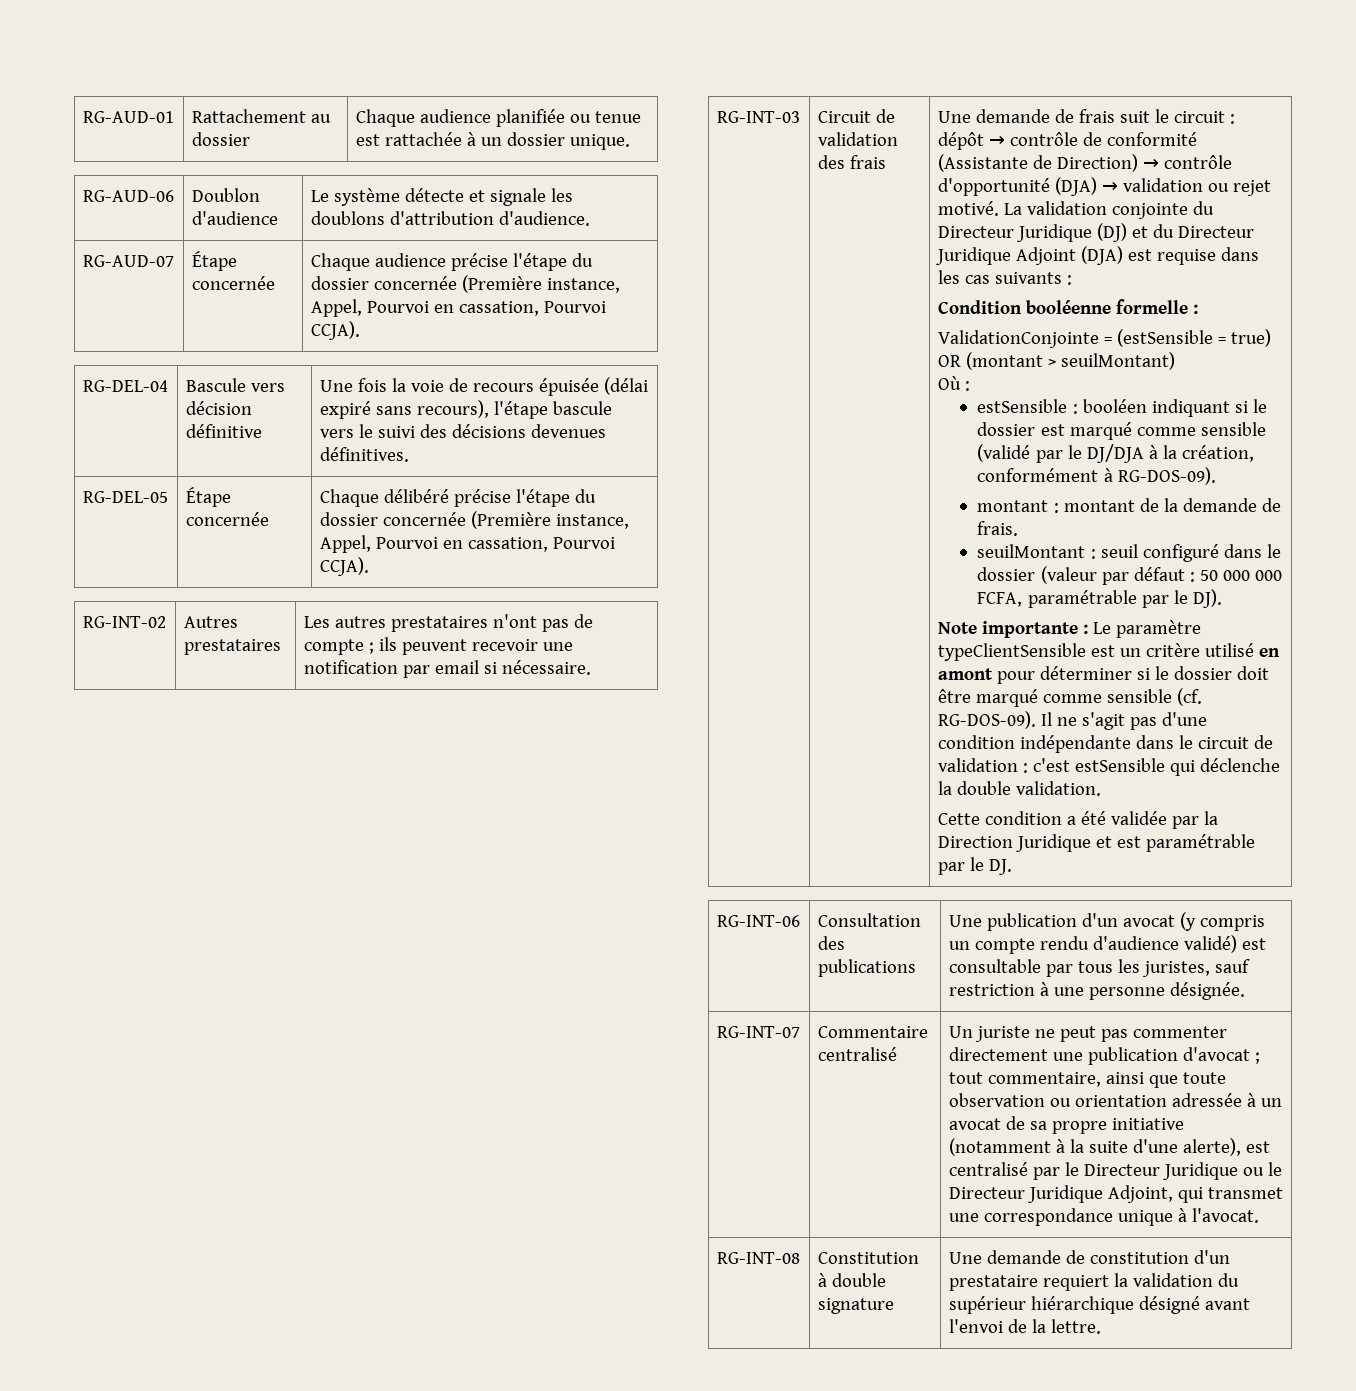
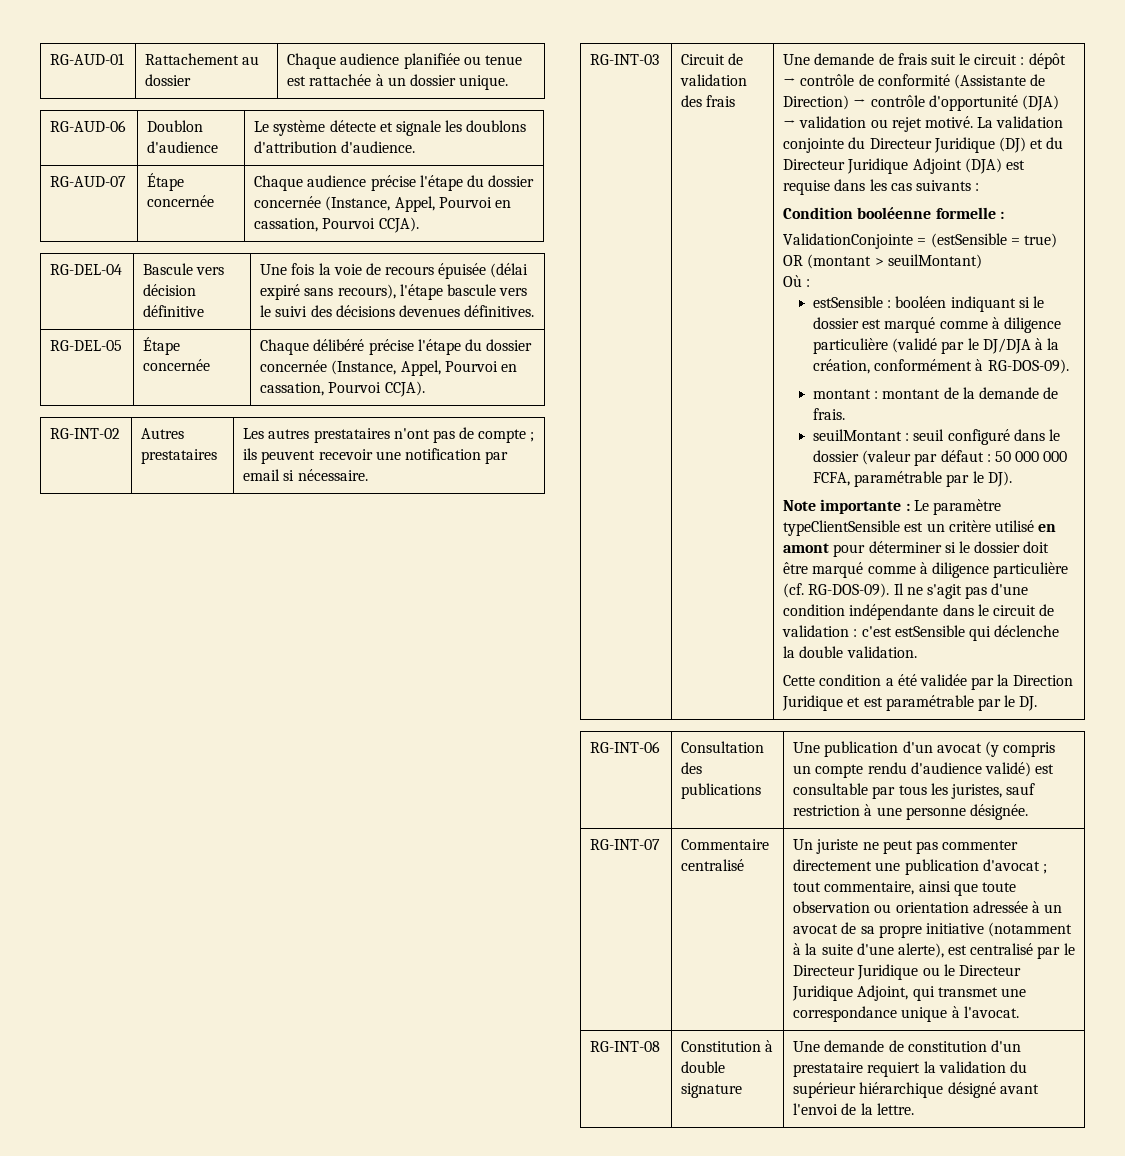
- RG-AUD-07 | Étape concernée | Chaque audience précise l'étape du dossier concernée (Première instance, Appel, Pourvoi en cassation, Pourvoi CCJA).
+ RG-AUD-07 | Étape concernée | Chaque audience précise l'étape du dossier concernée (Instance, Appel, Pourvoi en cassation, Pourvoi CCJA).
- RG-DEL-05 | Étape concernée | Chaque délibéré précise l'étape du dossier concernée (Première instance, Appel, Pourvoi en cassation, Pourvoi CCJA).
+ RG-DEL-05 | Étape concernée | Chaque délibéré précise l'étape du dossier concernée (Instance, Appel, Pourvoi en cassation, Pourvoi CCJA).
- estSensible : booléen indiquant si le dossier est marqué comme sensible (validé par le DJ/DJA à la création, conformément à RG-DOS-09).
+ estSensible : booléen indiquant si le dossier est marqué comme à diligence particulière (validé par le DJ/DJA à la création, conformément à RG-DOS-09).
- Note importante : Le paramètre typeClientSensible est un critère utilisé en amont pour déterminer si le dossier doit être marqué comme sensible (cf. RG-DOS-09).
+ Note importante : Le paramètre typeClientSensible est un critère utilisé en amont pour déterminer si le dossier doit être marqué comme à diligence particulière (cf. RG-DOS-09).

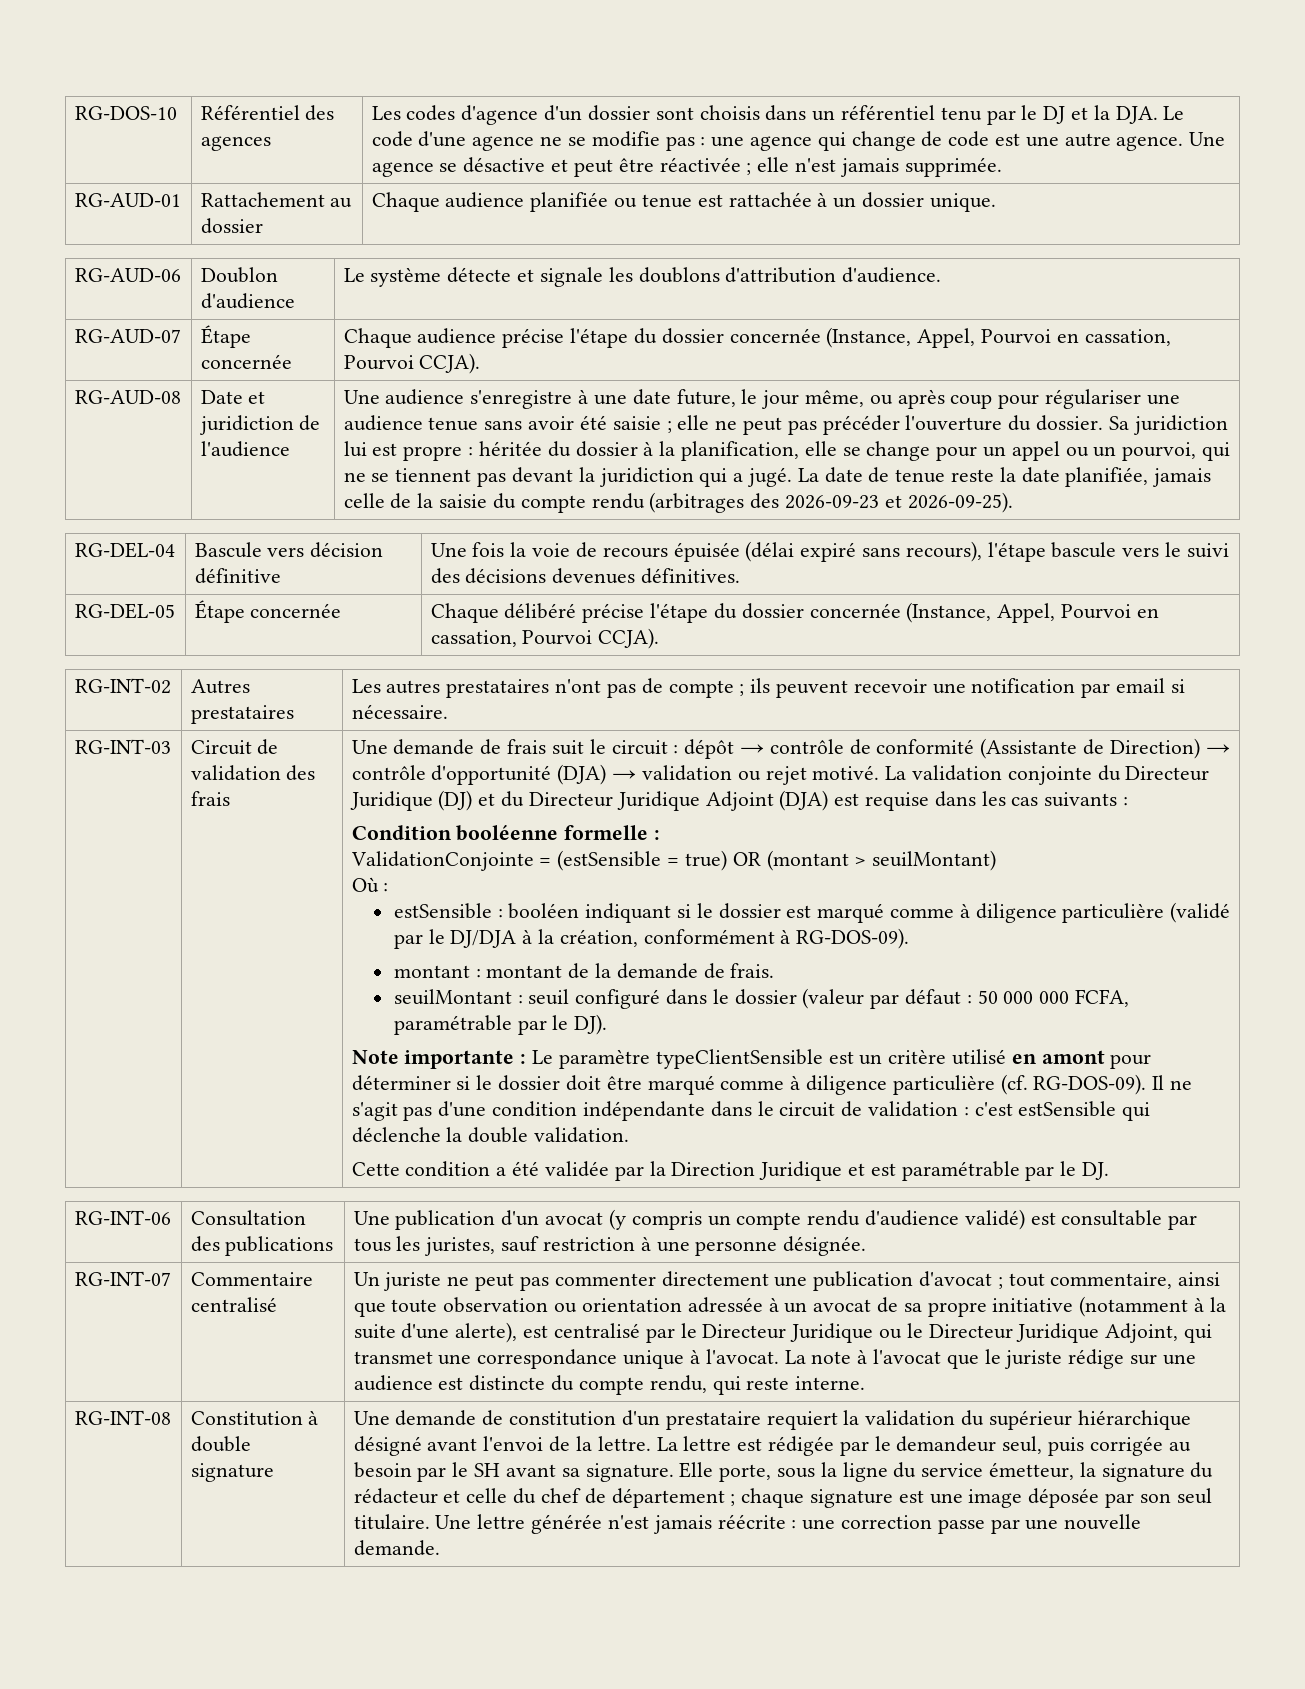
+ RG-DOS-10 | Référentiel des agences | Les codes d'agence d'un dossier sont choisis dans un référentiel tenu par le DJ et la DJA. Le code d'une agence ne se modifie pas : une agence qui change de code est une autre agence. Une agence se désactive et peut être réactivée ; elle n'est jamais supprimée.
+ RG-AUD-08 | Date et juridiction de l'audience | Une audience s'enregistre à une date future, le jour même, ou après coup pour régulariser une audience tenue sans avoir été saisie ; elle ne peut pas précéder l'ouverture du dossier. Sa juridiction lui est propre : héritée du dossier à la planification, elle se change pour un appel ou un pourvoi, qui ne se tiennent pas devant la juridiction qui a jugé. La date de tenue reste la date planifiée, jamais celle de la saisie du compte rendu (arbitrages des 2026-09-23 et 2026-09-25).
+ La note à l'avocat que le juriste rédige sur une audience est distincte du compte rendu, qui reste interne.
+ La lettre est rédigée par le demandeur seul, puis corrigée au besoin par le SH avant sa signature. Elle porte, sous la ligne du service émetteur, la signature du rédacteur et celle du chef de département ; chaque signature est une image déposée par son seul titulaire. Une lettre générée n'est jamais réécrite : une correction passe par une nouvelle demande.

